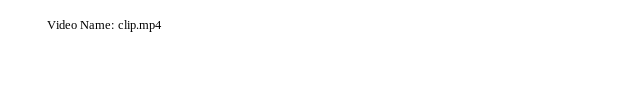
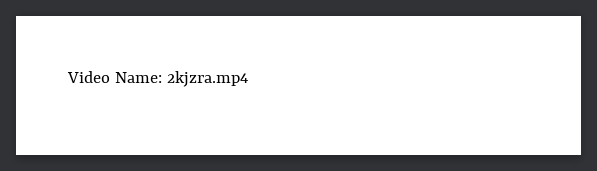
- Video Name: clip.mp4
+ Video Name: 2kjzra.mp4

